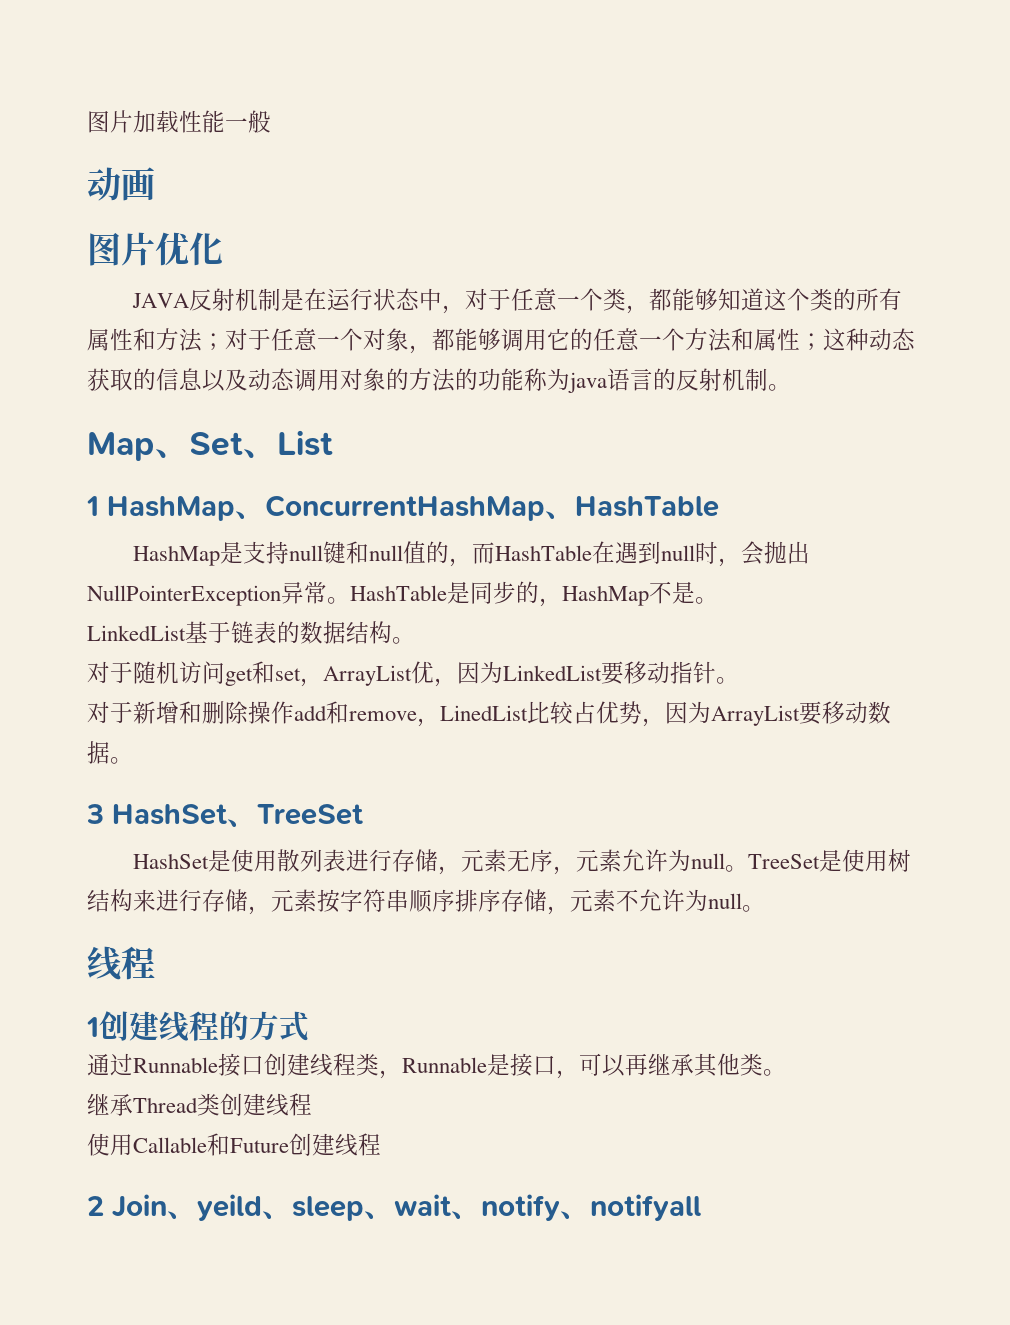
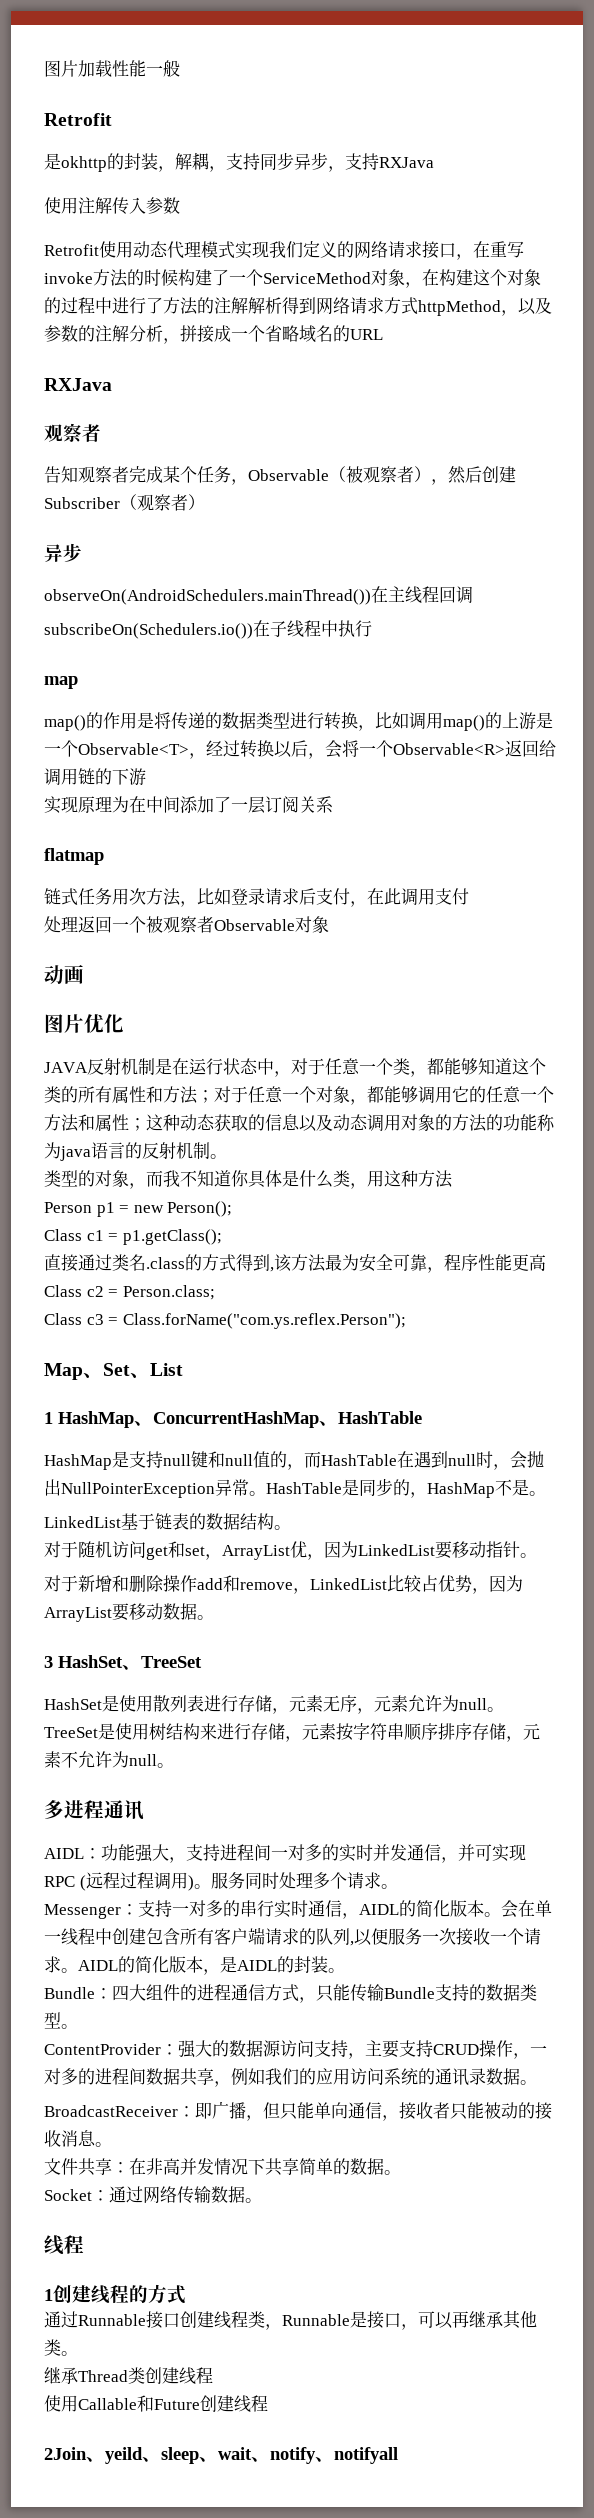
  图片加载性能一般
+ Retrofit
+ 是okhttp的封装，解耦，支持同步异步，支持RXJava
+ 使用注解传入参数
+ Retrofit使用动态代理模式实现我们定义的网络请求接口，在重写invoke方法的时候构建了一个ServiceMethod对象，在构建这个对象的过程中进行了方法的注解解析得到网络请求方式httpMethod，以及参数的注解分析，拼接成一个省略域名的URL
+ RXJava
+ 观察者
+ 告知观察者完成某个任务，Observable（被观察者），然后创建Subscriber（观察者）
+ 异步
+ observeOn(AndroidSchedulers.mainThread())在主线程回调
+ subscribeOn(Schedulers.io())在子线程中执行
+ map
+ map()的作用是将传递的数据类型进行转换，比如调用map()的上游是一个Observable<T>，经过转换以后，会将一个Observable<R>返回给调用链的下游
+ 实现原理为在中间添加了一层订阅关系
+ flatmap
+ 链式任务用次方法，比如登录请求后支付，在此调用支付
+ 处理返回一个被观察者Observable对象
+ 类型的对象，而我不知道你具体是什么类，用这种方法
+ Person p1 = new Person();
+ Class c1 = p1.getClass();
+ 直接通过类名.class的方式得到,该方法最为安全可靠，程序性能更高Class c2 = Person.class;
+ Class c3 = Class.forName("com.ys.reflex.Person");
- 对于新增和删除操作add和remove，LinedList比较占优势，因为ArrayList要移动数据。
+ 对于新增和删除操作add和remove，LinkedList比较占优势，因为ArrayList要移动数据。
+ 多进程通讯
+ AIDL：功能强大，支持进程间一对多的实时并发通信，并可实现RPC (远程过程调用)。服务同时处理多个请求。
+ Messenger：支持一对多的串行实时通信，AIDL的简化版本。会在单一线程中创建包含所有客户端请求的队列,以便服务一次接收一个请求。AIDL的简化版本，是AIDL的封装。
+ Bundle：四大组件的进程通信方式，只能传输Bundle支持的数据类型。
+ ContentProvider：强大的数据源访问支持，主要支持CRUD操作，一对多的进程间数据共享，例如我们的应用访问系统的通讯录数据。
+ BroadcastReceiver：即广播，但只能单向通信，接收者只能被动的接收消息。
+ 文件共享：在非高并发情况下共享简单的数据。
+ Socket：通过网络传输数据。
- 2 Join、yeild、sleep、wait、notify、notifyall
+ 2Join、yeild、sleep、wait、notify、notifyall

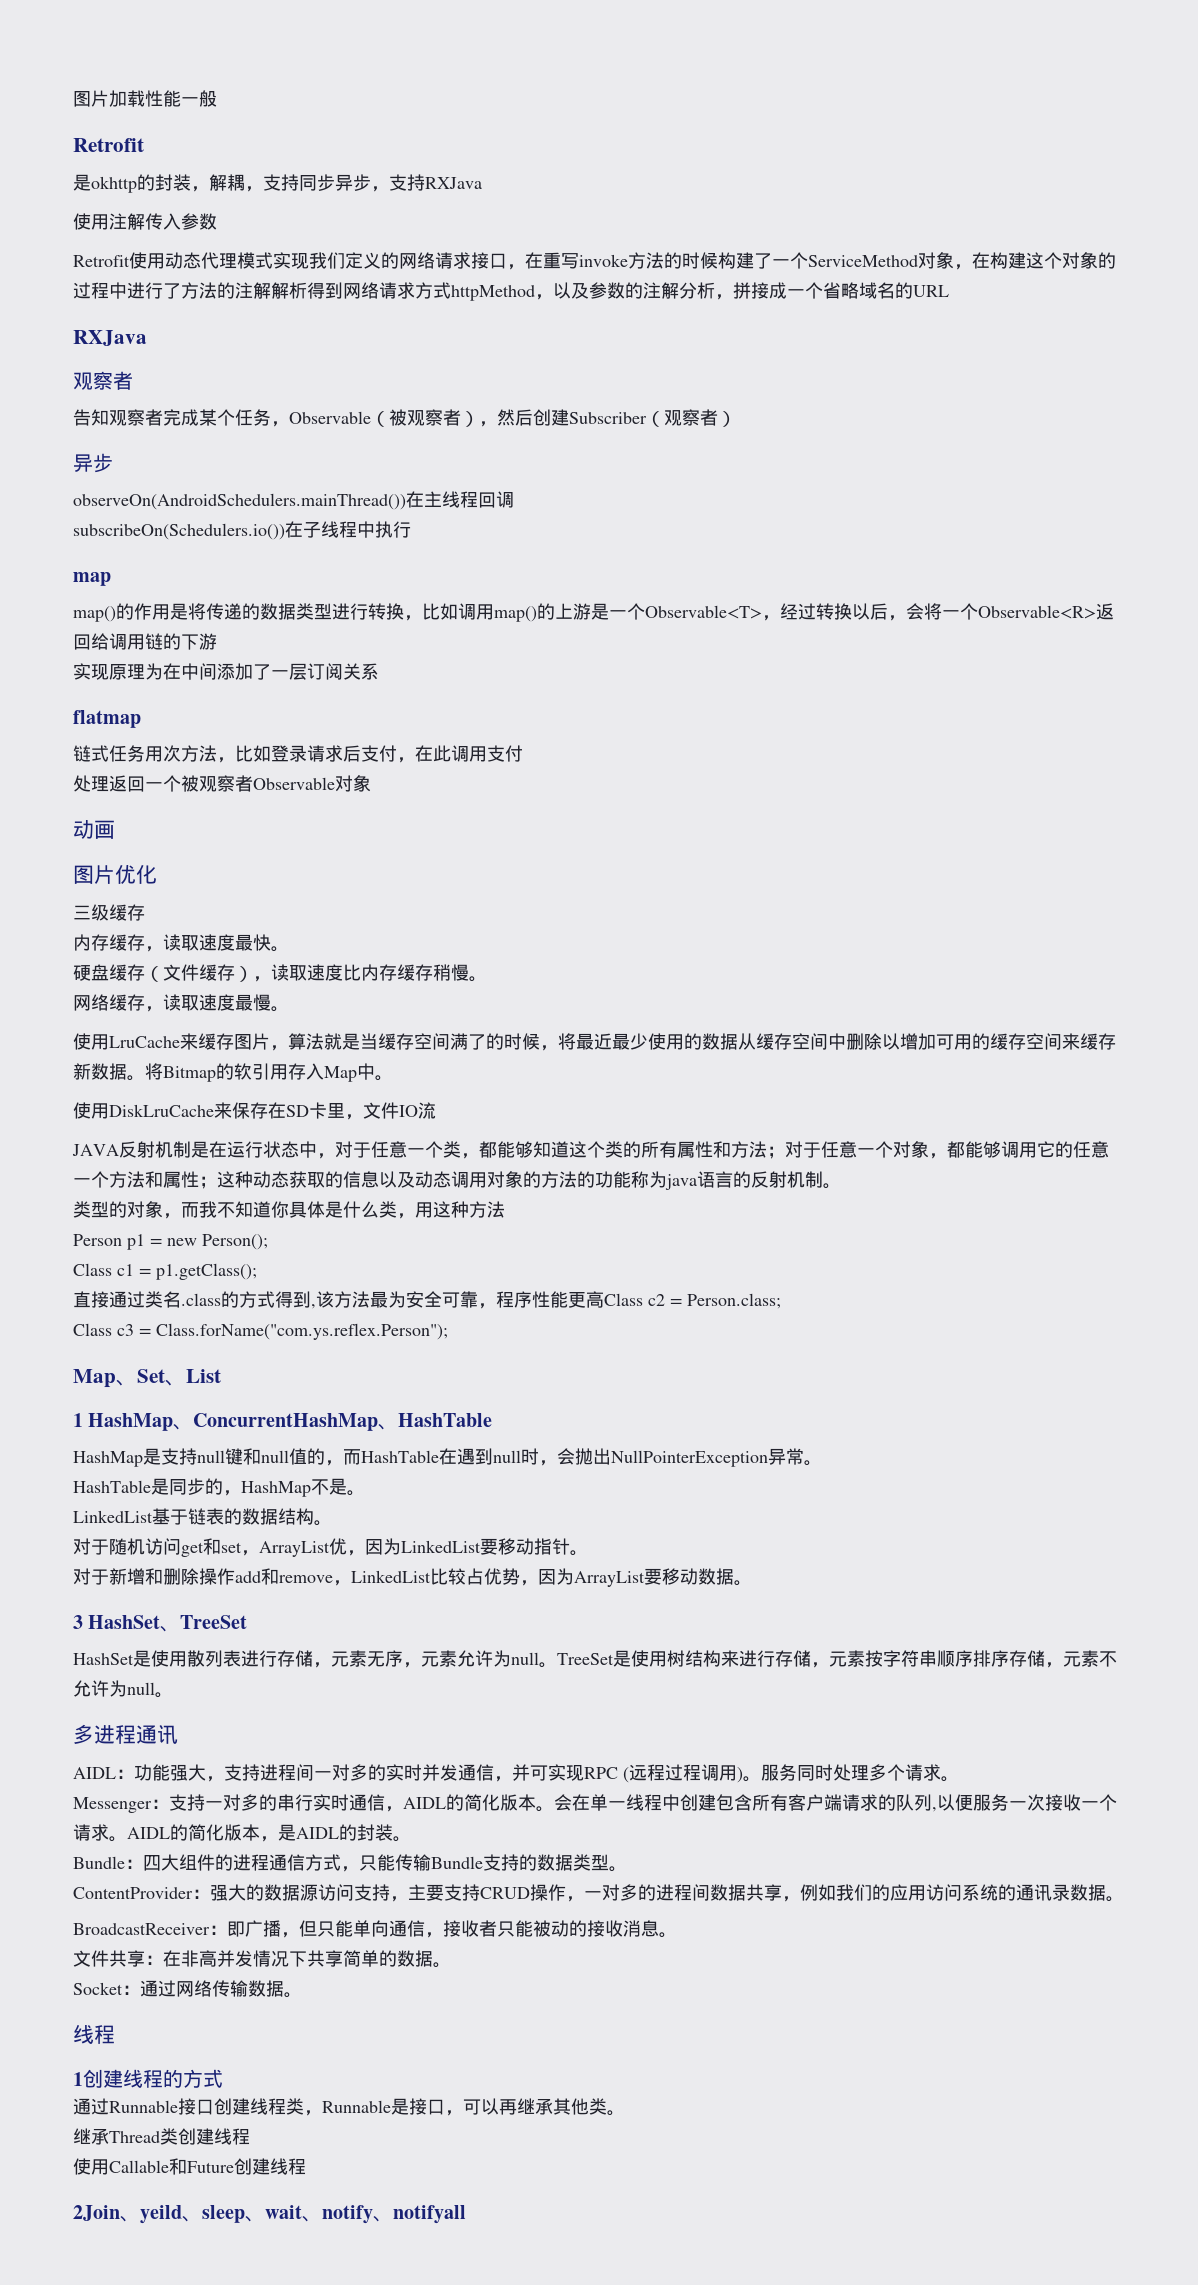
+ 三级缓存
+ 内存缓存，读取速度最快。
+ 硬盘缓存（文件缓存），读取速度比内存缓存稍慢。
+ 网络缓存，读取速度最慢。
+ 使用LruCache来缓存图片，算法就是当缓存空间满了的时候，将最近最少使用的数据从缓存空间中删除以增加可用的缓存空间来缓存新数据。将Bitmap的软引用存入Map中。
+ 使用DiskLruCache来保存在SD卡里，文件IO流
- HashMap是支持null键和null值的，而HashTable在遇到null时，会抛出NullPointerException异常。HashTable是同步的，HashMap不是。
+ HashMap是支持null键和null值的，而HashTable在遇到null时，会抛出NullPointerException异常。
+ HashTable是同步的，HashMap不是。

